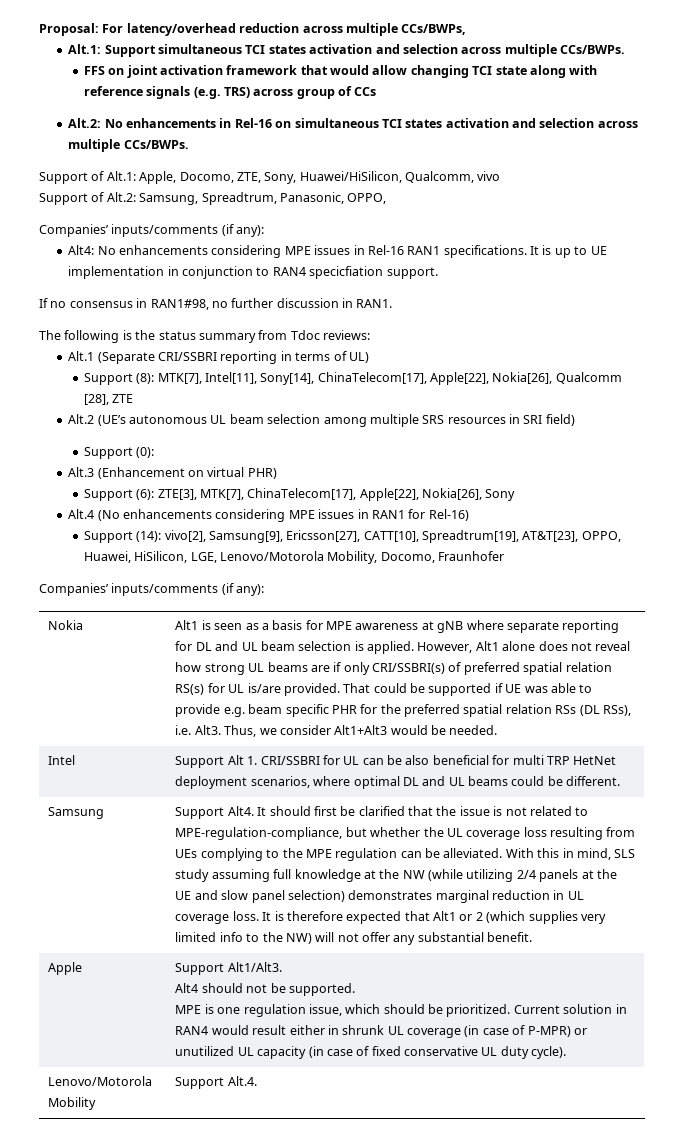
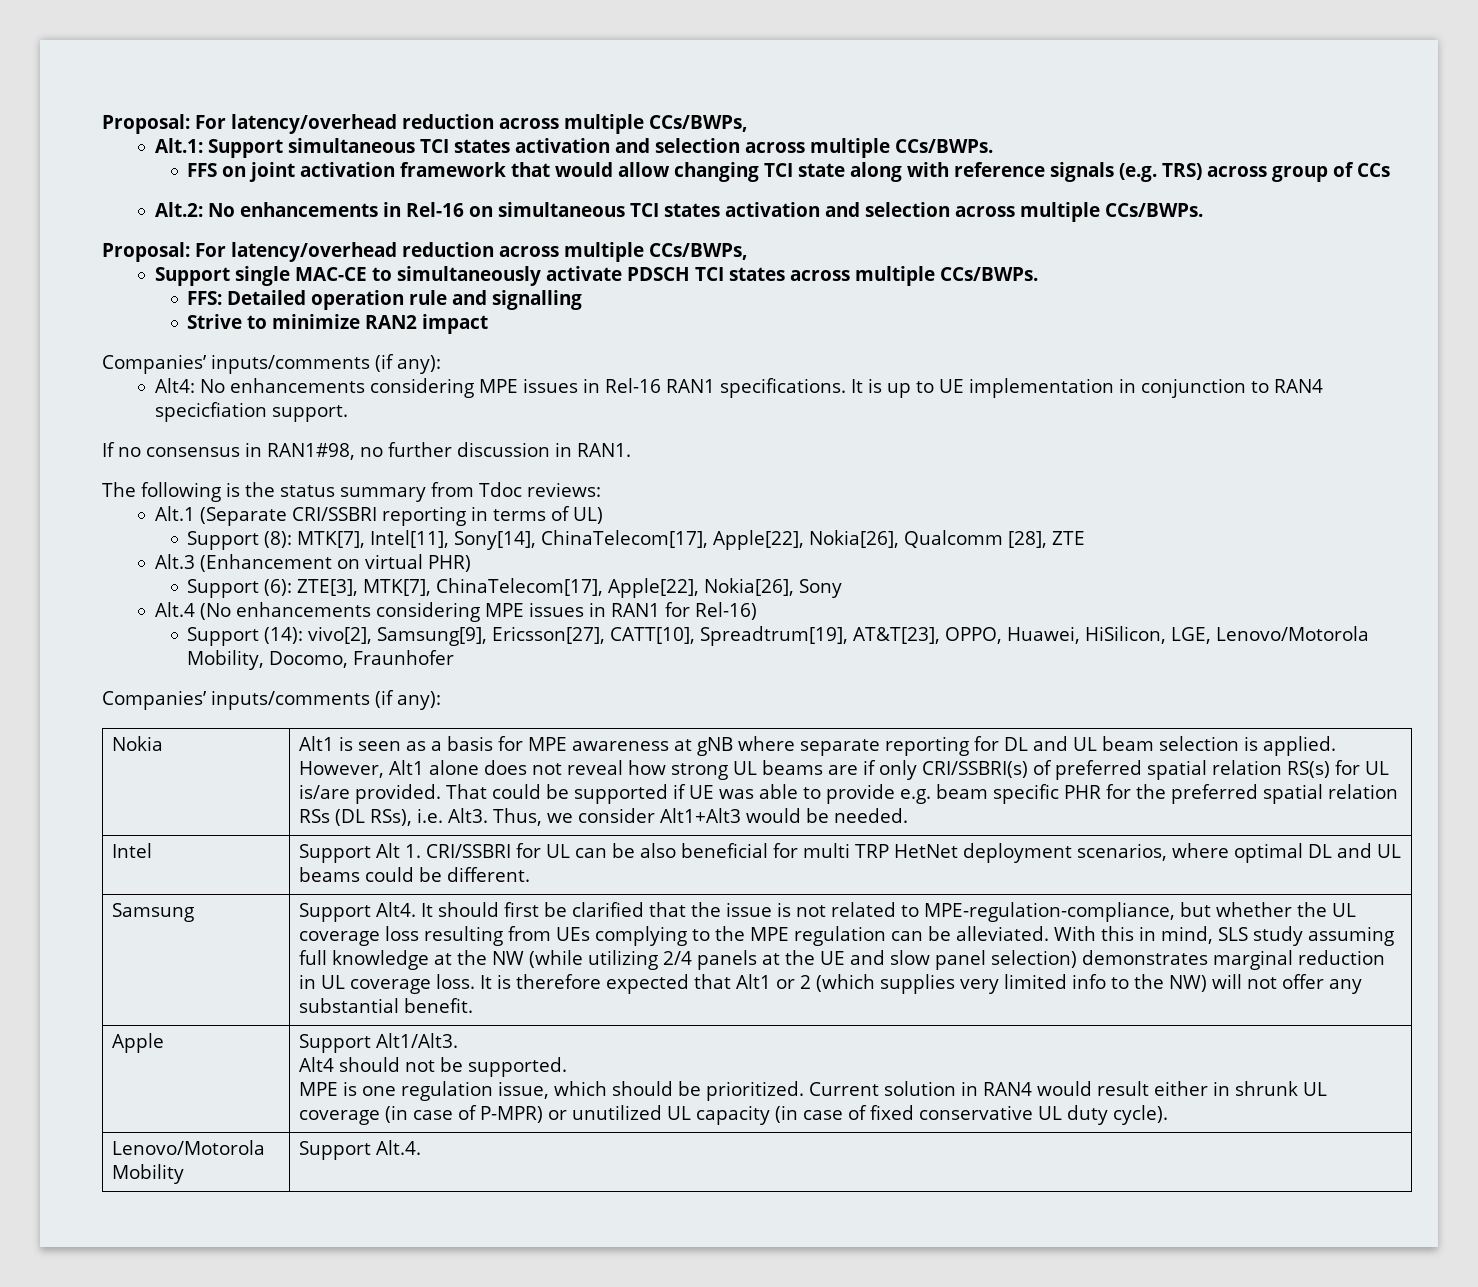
  Alt.2: No enhancements in Rel-16 on simultaneous TCI states activation and selection across multiple CCs/BWPs.
- Support of Alt.1: Apple, Docomo, ZTE, Sony, Huawei/HiSilicon, Qualcomm, vivo
- Support of Alt.2: Samsung, Spreadtrum, Panasonic, OPPO,
+ Proposal: For latency/overhead reduction across multiple CCs/BWPs,
+ Support single MAC-CE to simultaneously activate PDSCH TCI states across multiple CCs/BWPs.
+ FFS: Detailed operation rule and signalling
+ Strive to minimize RAN2 impact
- Alt.2 (UE’s autonomous UL beam selection among multiple SRS resources in SRI field)
- Support (0):

